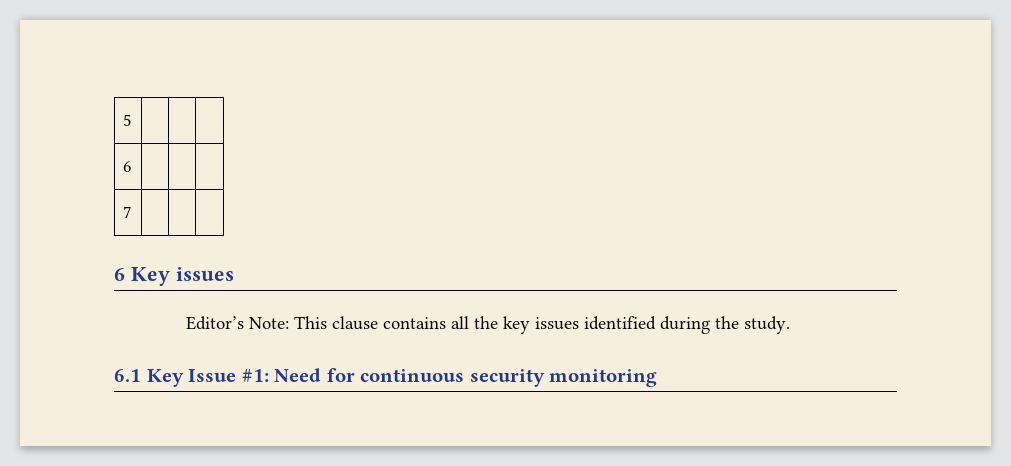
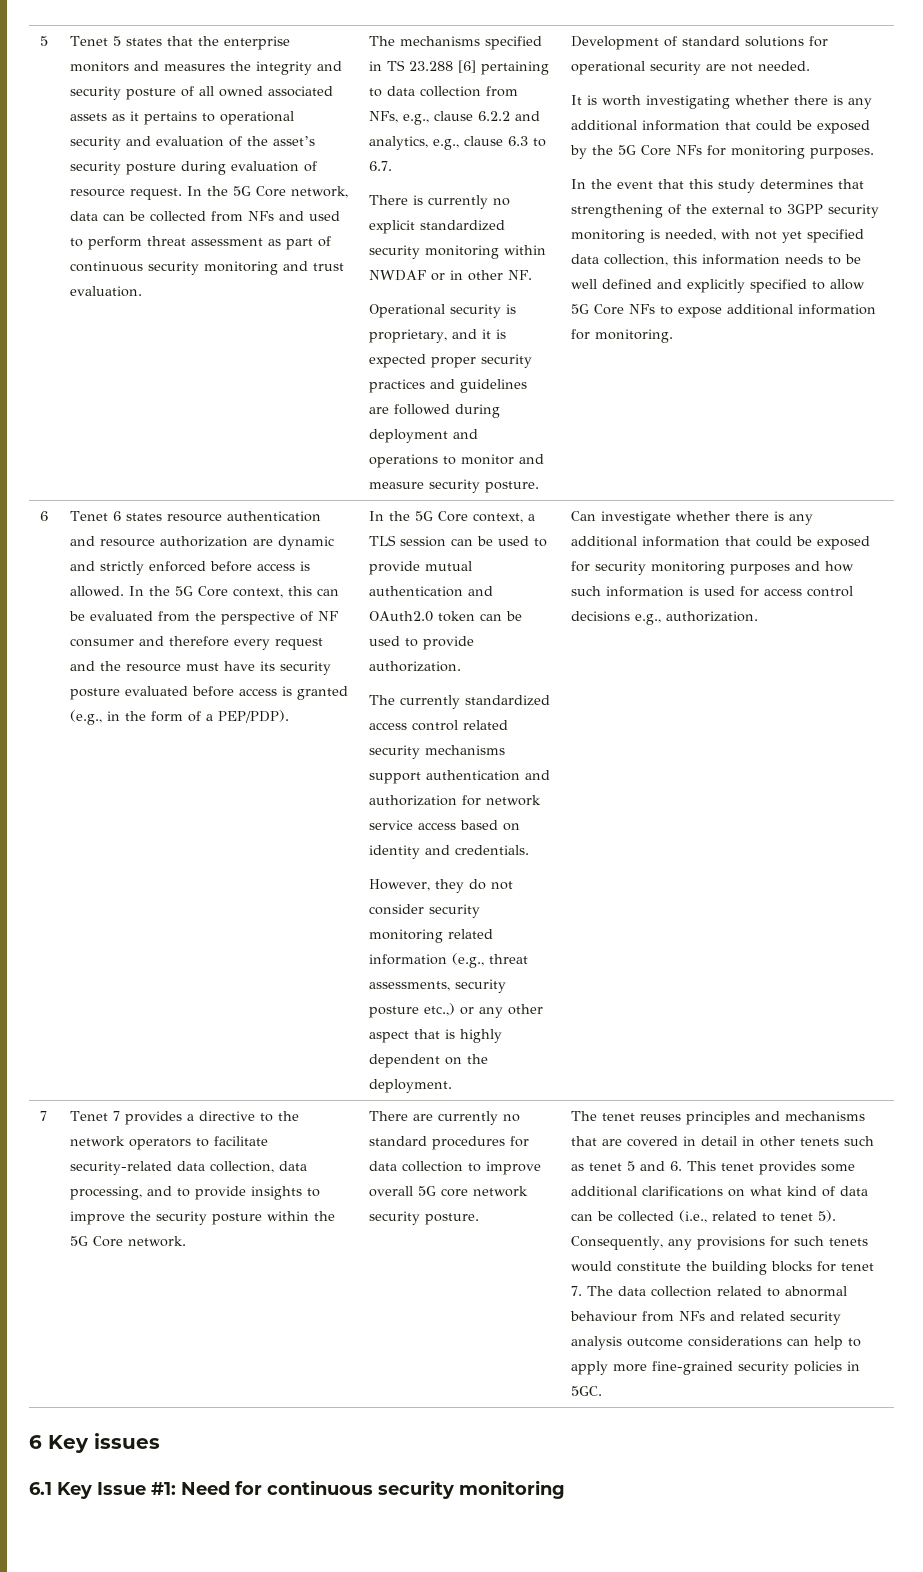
- 6 | | |
- 7 | | |
+ Tenet 5 states that the enterprise monitors and measures the integrity and security posture of all owned associated assets as it pertains to operational security and evaluation of the asset’s security posture during evaluation of resource request. In the 5G Core network, data can be collected from NFs and used to perform threat assessment as part of continuous security monitoring and trust evaluation. | The mechanisms specified in TS 23.288 [6] pertaining to data collection from NFs, e.g., clause 6.2.2 and analytics, e.g., clause 6.3 to 6.7.
+ There is currently no explicit standardized security monitoring within NWDAF or in other NF.
+ Operational security is proprietary, and it is expected proper security practices and guidelines are followed during deployment and operations to monitor and measure security posture. | Development of standard solutions for operational security are not needed.
+ It is worth investigating whether there is any additional information that could be exposed by the 5G Core NFs for monitoring purposes.
+ In the event that this study determines that strengthening of the external to 3GPP security monitoring is needed, with not yet specified data collection, this information needs to be well defined and explicitly specified to allow 5G Core NFs to expose additional information for monitoring.
+ 6 | Tenet 6 states resource authentication and resource authorization are dynamic and strictly enforced before access is allowed. In the 5G Core context, this can be evaluated from the perspective of NF consumer and therefore every request and the resource must have its security posture evaluated before access is granted (e.g., in the form of a PEP/PDP). | In the 5G Core context, a TLS session can be used to provide mutual authentication and OAuth2.0 token can be used to provide authorization.
+ The currently standardized access control related security mechanisms support authentication and authorization for network service access based on identity and credentials.
+ However, they do not consider security monitoring related information (e.g., threat assessments, security posture etc.,) or any other aspect that is highly dependent on the deployment. | Can investigate whether there is any additional information that could be exposed for security monitoring purposes and how such information is used for access control decisions e.g., authorization.
+ 7 | Tenet 7 provides a directive to the network operators to facilitate security-related data collection, data processing, and to provide insights to improve the security posture within the 5G Core network. | There are currently no standard procedures for data collection to improve overall 5G core network security posture. | The tenet reuses principles and mechanisms that are covered in detail in other tenets such as tenet 5 and 6. This tenet provides some additional clarifications on what kind of data can be collected (i.e., related to tenet 5). Consequently, any provisions for such tenets would constitute the building blocks for tenet 7. The data collection related to abnormal behaviour from NFs and related security analysis outcome considerations can help to apply more fine-grained security policies in 5GC.
  6 Key issues
- Editor’s Note: This clause contains all the key issues identified during the study.

